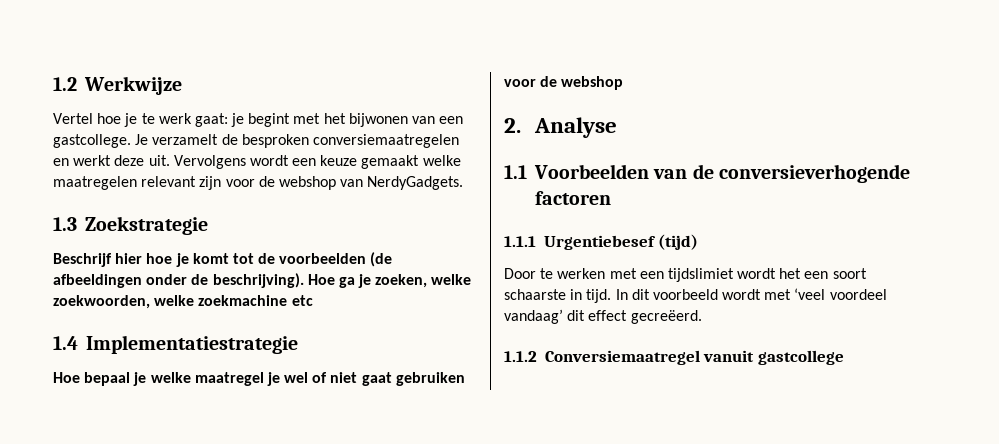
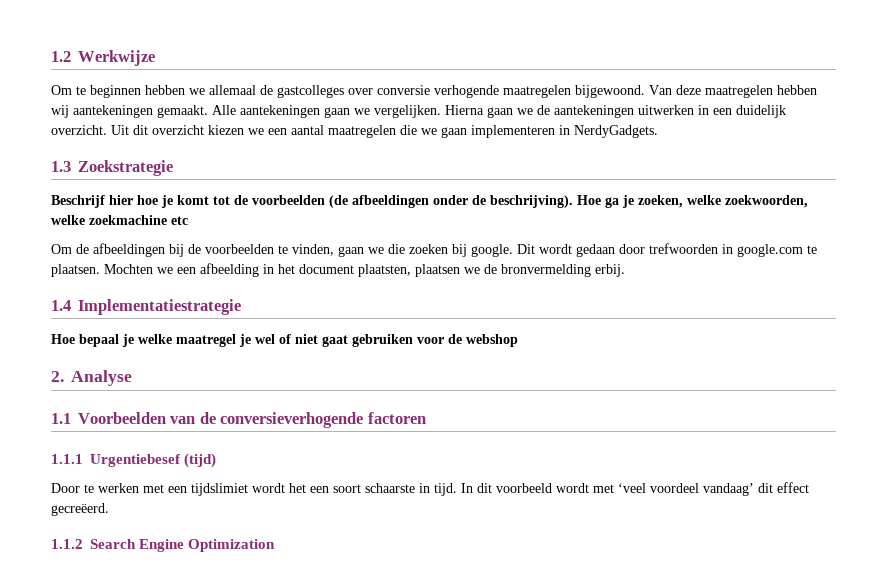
- Vertel hoe je te werk gaat: je begint met het bijwonen van een gastcollege. Je verzamelt de besproken conversiemaatregelen en werkt deze uit. Vervolgens wordt een keuze gemaakt welke maatregelen relevant zijn voor de webshop van NerdyGadgets.
+ Om te beginnen hebben we allemaal de gastcolleges over conversie verhogende maatregelen bijgewoond. Van deze maatregelen hebben wij aantekeningen gemaakt. Alle aantekeningen gaan we vergelijken. Hierna gaan we de aantekeningen uitwerken in een duidelijk overzicht. Uit dit overzicht kiezen we een aantal maatregelen die we gaan implementeren in NerdyGadgets.
+ Om de afbeeldingen bij de voorbeelden te vinden, gaan we die zoeken bij google. Dit wordt gedaan door trefwoorden in google.com te plaatsen. Mochten we een afbeelding in het document plaatsten, plaatsen we de bronvermelding erbij.
- 1.1.2 Conversiemaatregel vanuit gastcollege
+ 1.1.2 Search Engine Optimization

